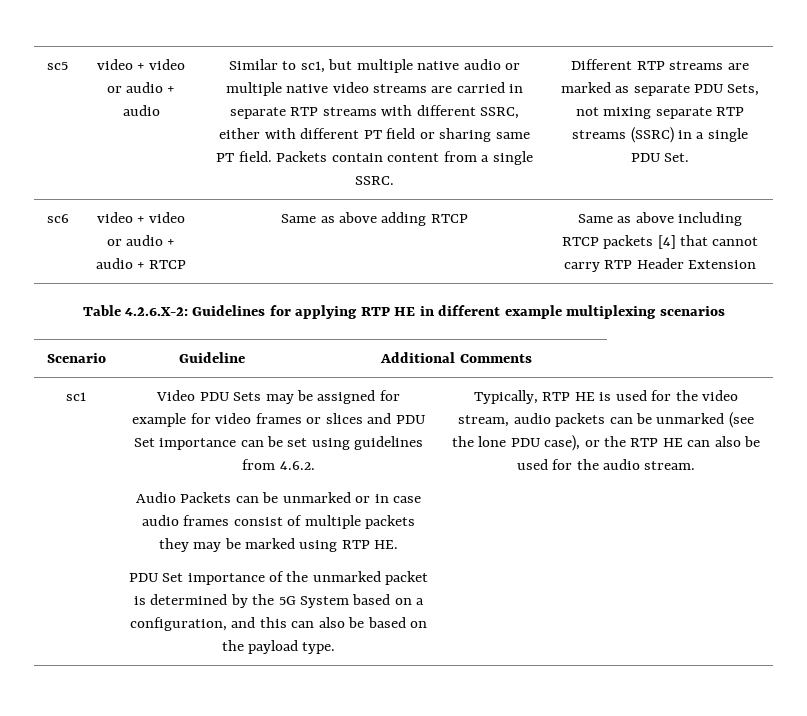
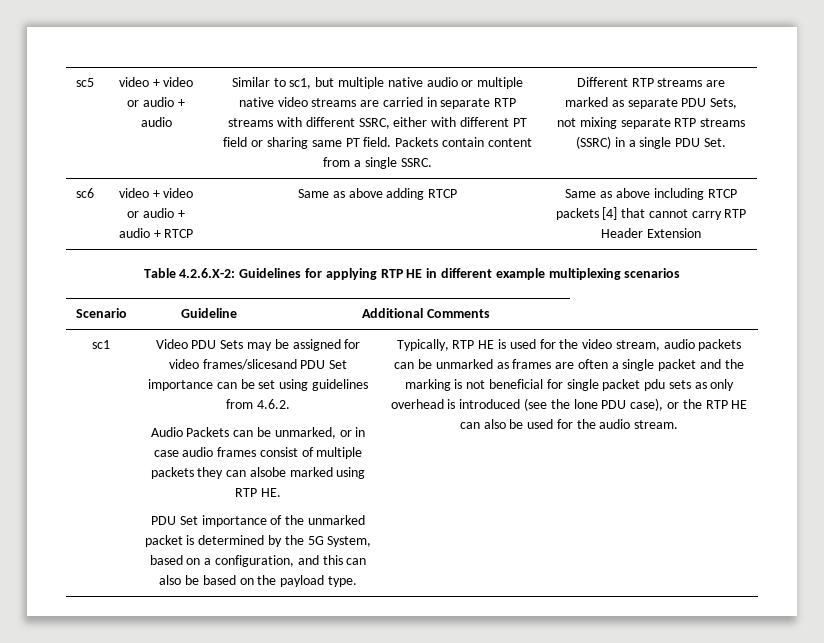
- Video PDU Sets may be assigned for example for video frames or slices and PDU Set importance can be set using guidelines from 4.6.2.
+ Video PDU Sets may be assigned for video frames/slicesand PDU Set importance can be set using guidelines from 4.6.2.
- Audio Packets can be unmarked or in case audio frames consist of multiple packets they may be marked using RTP HE.
+ Audio Packets can be unmarked, or in case audio frames consist of multiple packets they can alsobe marked using RTP HE.
- PDU Set importance of the unmarked packet is determined by the 5G System based on a configuration, and this can also be based on the payload type.
+ PDU Set importance of the unmarked packet is determined by the 5G System, based on a configuration, and this can also be based on the payload type.
- Typically, RTP HE is used for the video stream, audio packets can be unmarked (see the lone PDU case), or the RTP HE can also be used for the audio stream.
+ Typically, RTP HE is used for the video stream, audio packets can be unmarked as frames are often a single packet and the marking is not beneficial for single packet pdu sets as only overhead is introduced (see the lone PDU case), or the RTP HE can also be used for the audio stream.

